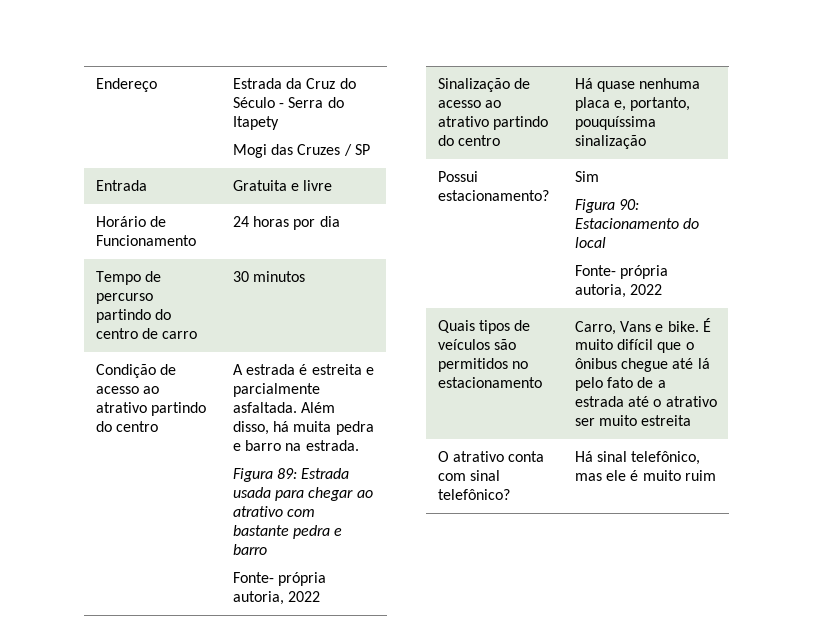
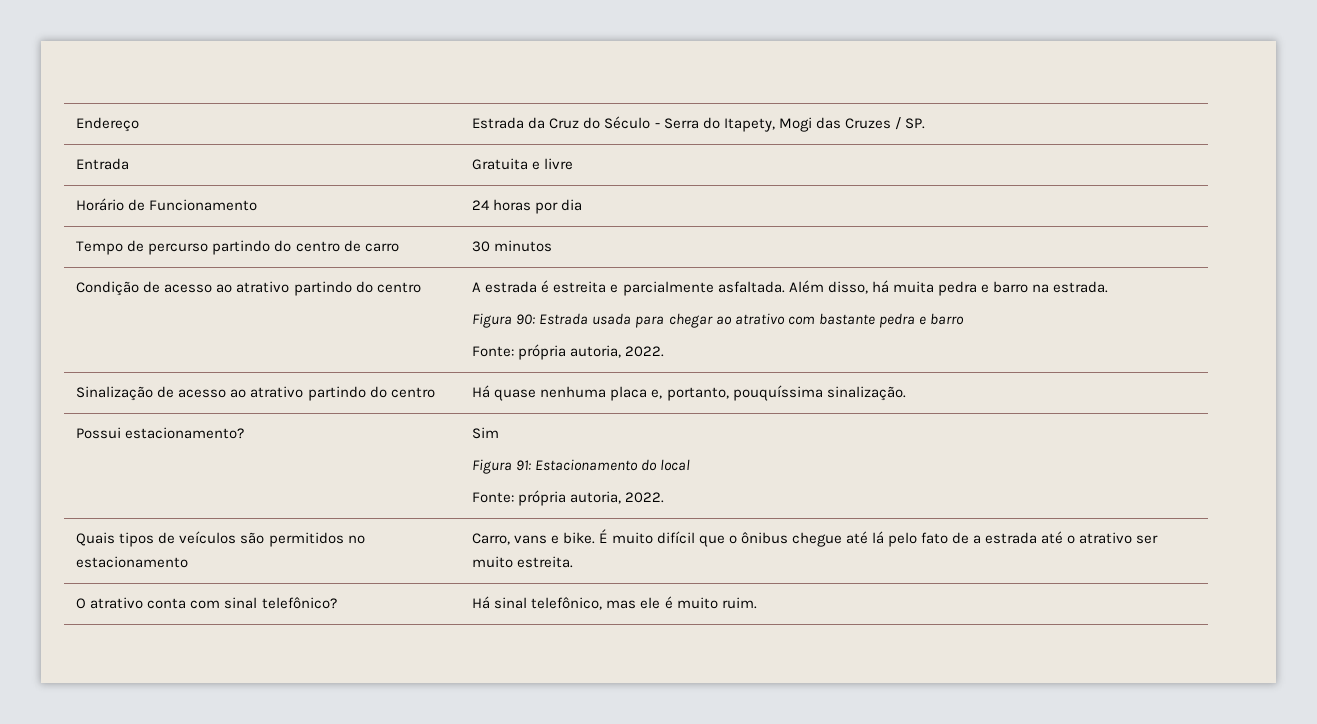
- Endereço | Estrada da Cruz do Século - Serra do Itapety
- Mogi das Cruzes / SP
+ Endereço | Estrada da Cruz do Século - Serra do Itapety, Mogi das Cruzes / SP.
- Figura 89: Estrada usada para chegar ao atrativo com bastante pedra e barro
- Fonte- própria autoria, 2022
+ Figura 90: Estrada usada para chegar ao atrativo com bastante pedra e barro
+ Fonte: própria autoria, 2022.
- Sinalização de acesso ao atrativo partindo do centro | Há quase nenhuma placa e, portanto, pouquíssima sinalização
+ Sinalização de acesso ao atrativo partindo do centro | Há quase nenhuma placa e, portanto, pouquíssima sinalização.
  Possui estacionamento? | Sim
- Figura 90: Estacionamento do local
- Fonte- própria autoria, 2022
+ Figura 91: Estacionamento do local
+ Fonte: própria autoria, 2022.
- Quais tipos de veículos são permitidos no estacionamento | Carro, Vans e bike. É muito difícil que o ônibus chegue até lá pelo fato de a estrada até o atrativo ser muito estreita
+ Quais tipos de veículos são permitidos no estacionamento | Carro, vans e bike. É muito difícil que o ônibus chegue até lá pelo fato de a estrada até o atrativo ser muito estreita.
- O atrativo conta com sinal telefônico? | Há sinal telefônico, mas ele é muito ruim
+ O atrativo conta com sinal telefônico? | Há sinal telefônico, mas ele é muito ruim.

